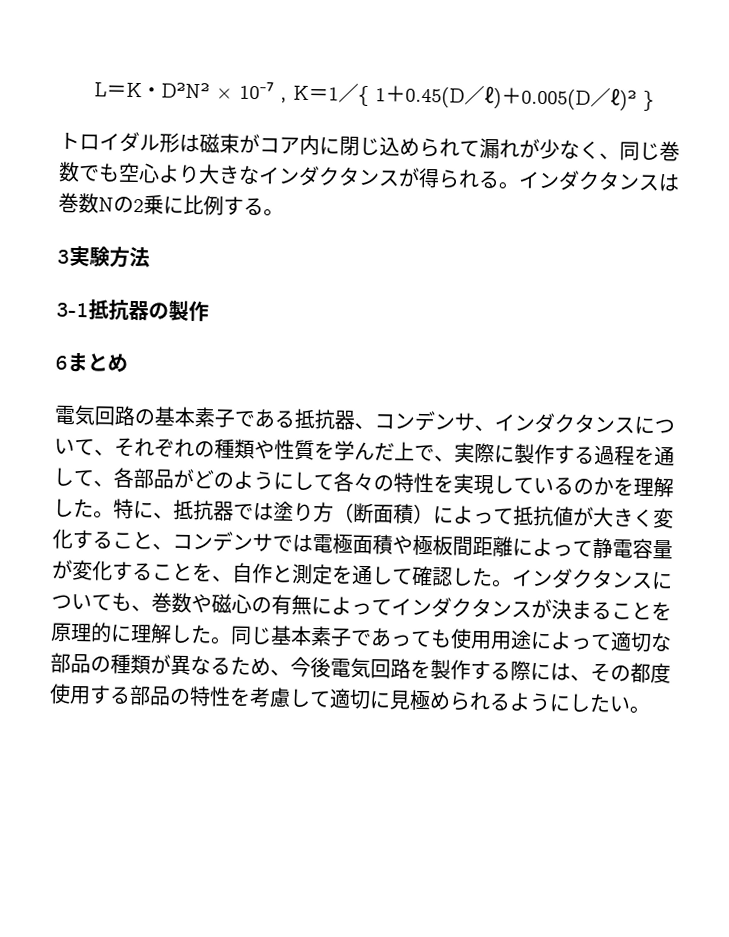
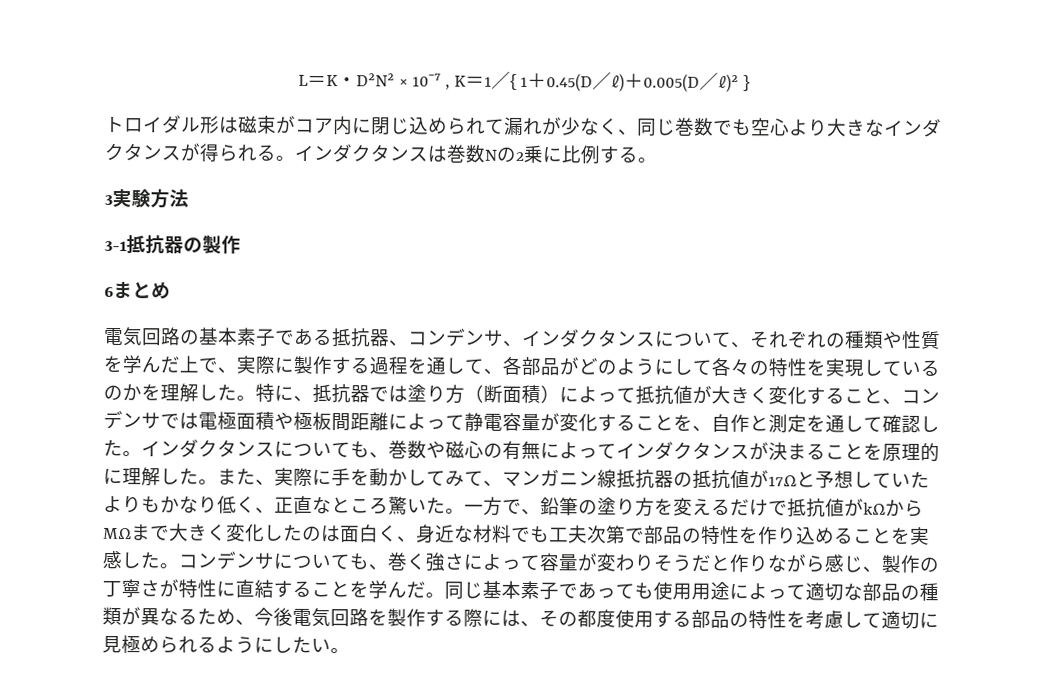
+ また、実際に手を動かしてみて、マンガニン線抵抗器の抵抗値が17Ωと予想していたよりもかなり低く、正直なところ驚いた。一方で、鉛筆の塗り方を変えるだけで抵抗値がkΩからMΩまで大きく変化したのは面白く、身近な材料でも工夫次第で部品の特性を作り込めることを実感した。コンデンサについても、巻く強さによって容量が変わりそうだと作りながら感じ、製作の丁寧さが特性に直結することを学んだ。

